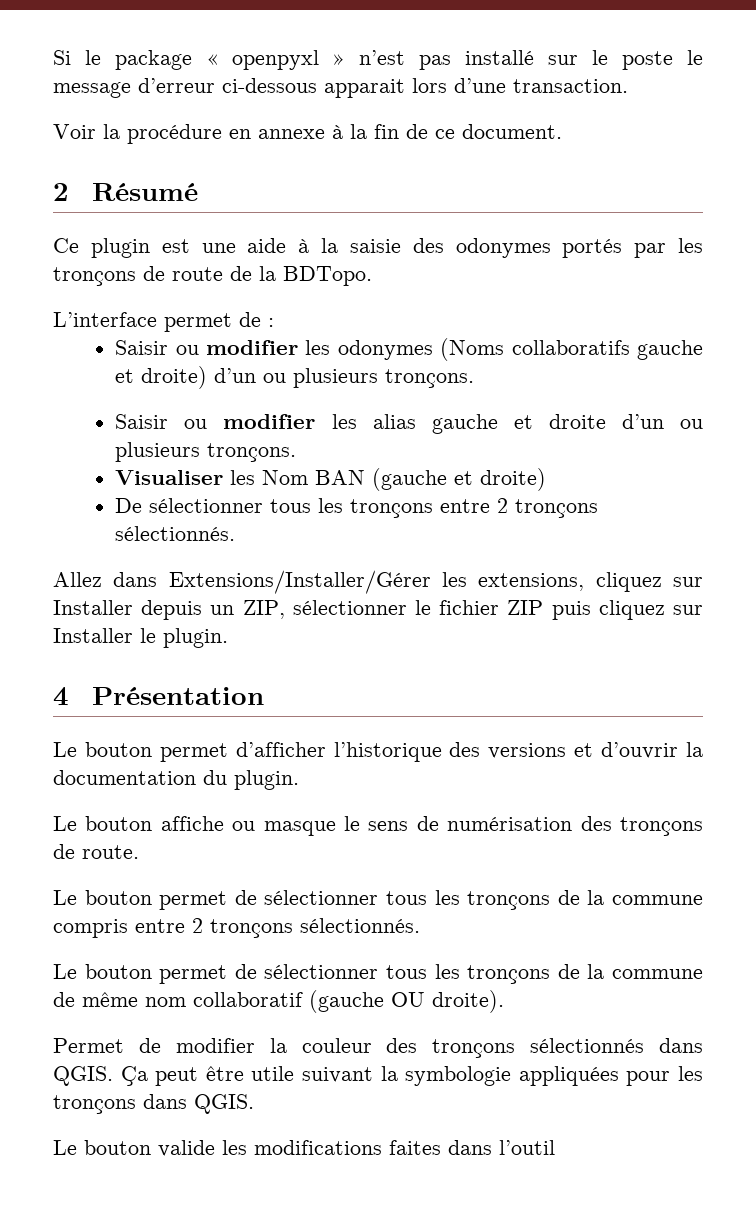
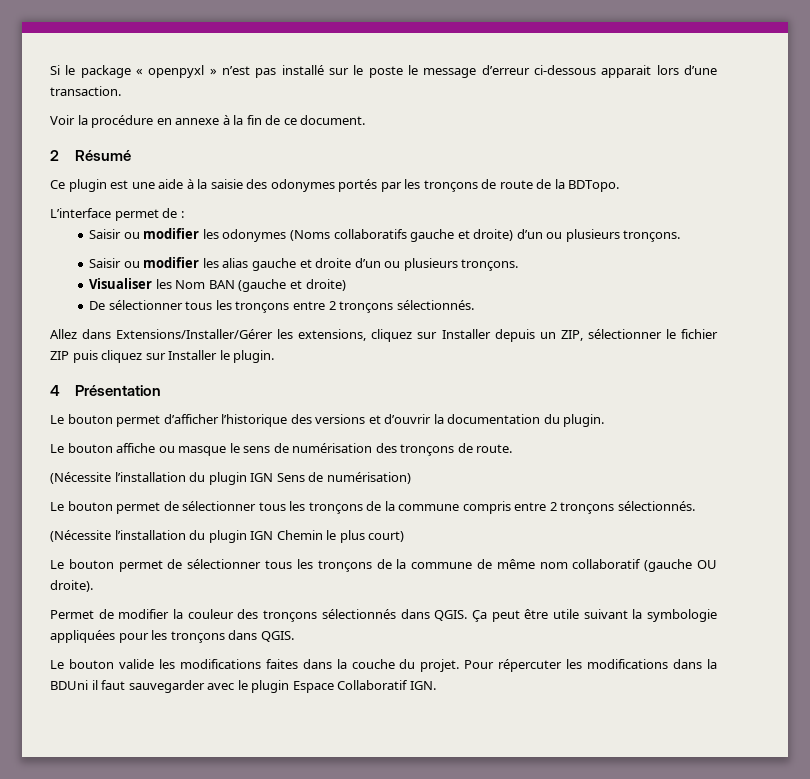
+ (Nécessite l’installation du plugin IGN Sens de numérisation)
+ (Nécessite l’installation du plugin IGN Chemin le plus court)
- Le bouton valide les modifications faites dans l’outil
+ Le bouton valide les modifications faites dans la couche du projet. Pour répercuter les modifications dans la BDUni il faut sauvegarder avec le plugin Espace Collaboratif IGN.

